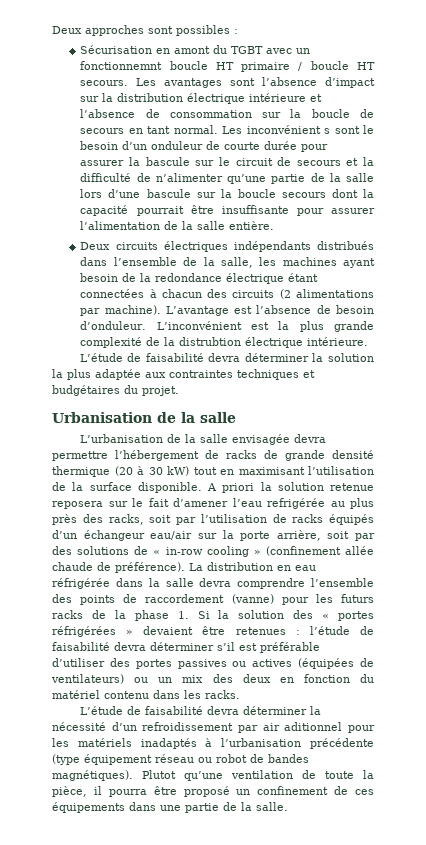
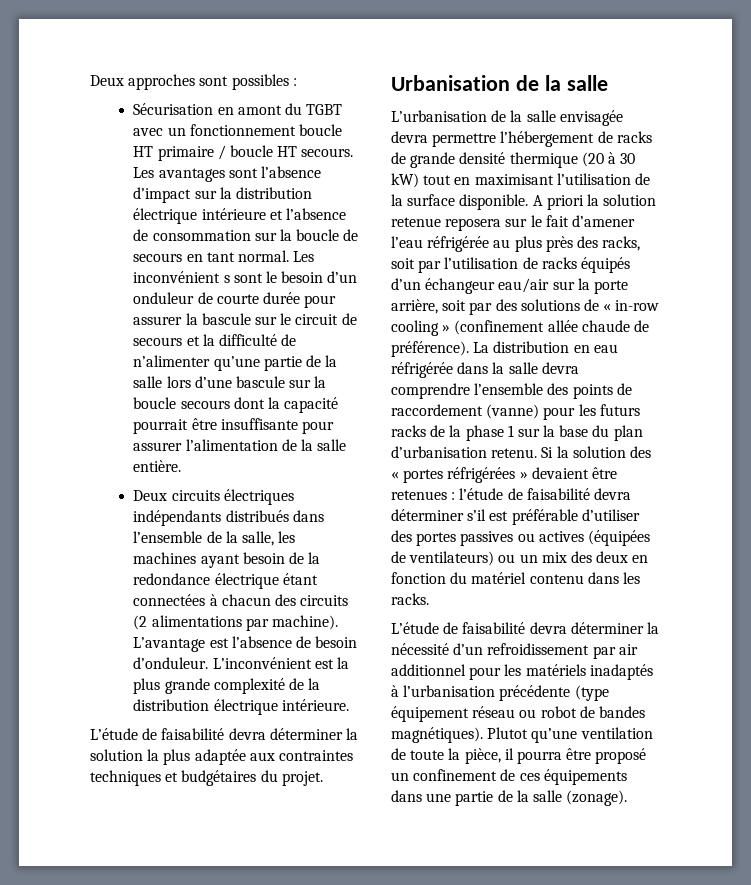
- Sécurisation en amont du TGBT avec un fonctionnemnt boucle HT primaire / boucle HT secours.
+ Sécurisation en amont du TGBT avec un fonctionnement boucle HT primaire / boucle HT secours.
- L’inconvénient est la plus grande complexité de la distrubtion électrique intérieure.
+ L’inconvénient est la plus grande complexité de la distribution électrique intérieure.
- A priori la solution retenue reposera sur le fait d’amener l’eau refrigérée au plus près des racks, soit par l’utilisation de racks équipés d’un échangeur eau/air sur la porte arrière, soit par des solutions de « in-row cooling » (confinement allée chaude de préférence).
+ A priori la solution retenue reposera sur le fait d’amener l’eau réfrigérée au plus près des racks, soit par l’utilisation de racks équipés d’un échangeur eau/air sur la porte arrière, soit par des solutions de « in-row cooling » (confinement allée chaude de préférence).
- La distribution en eau réfrigérée dans la salle devra comprendre l’ensemble des points de raccordement (vanne) pour les futurs racks de la phase 1. Si la solution des « portes réfrigérées » devaient être retenues :
+ La distribution en eau réfrigérée dans la salle devra comprendre l’ensemble des points de raccordement (vanne) pour les futurs racks de la phase 1 sur la base du plan d’urbanisation retenu. Si la solution des « portes réfrigérées » devaient être retenues :
- L’étude de faisabilité devra déterminer la nécessité d’un refroidissement par air aditionnel pour les matériels inadaptés à l’urbanisation précédente (type équipement réseau ou robot de bandes magnétiques).
+ L’étude de faisabilité devra déterminer la nécessité d’un refroidissement par air additionnel pour les matériels inadaptés à l’urbanisation précédente (type équipement réseau ou robot de bandes magnétiques).
- Plutot qu’une ventilation de toute la pièce, il pourra être proposé un confinement de ces équipements dans une partie de la salle.
+ Plutot qu’une ventilation de toute la pièce, il pourra être proposé un confinement de ces équipements dans une partie de la salle (zonage).

